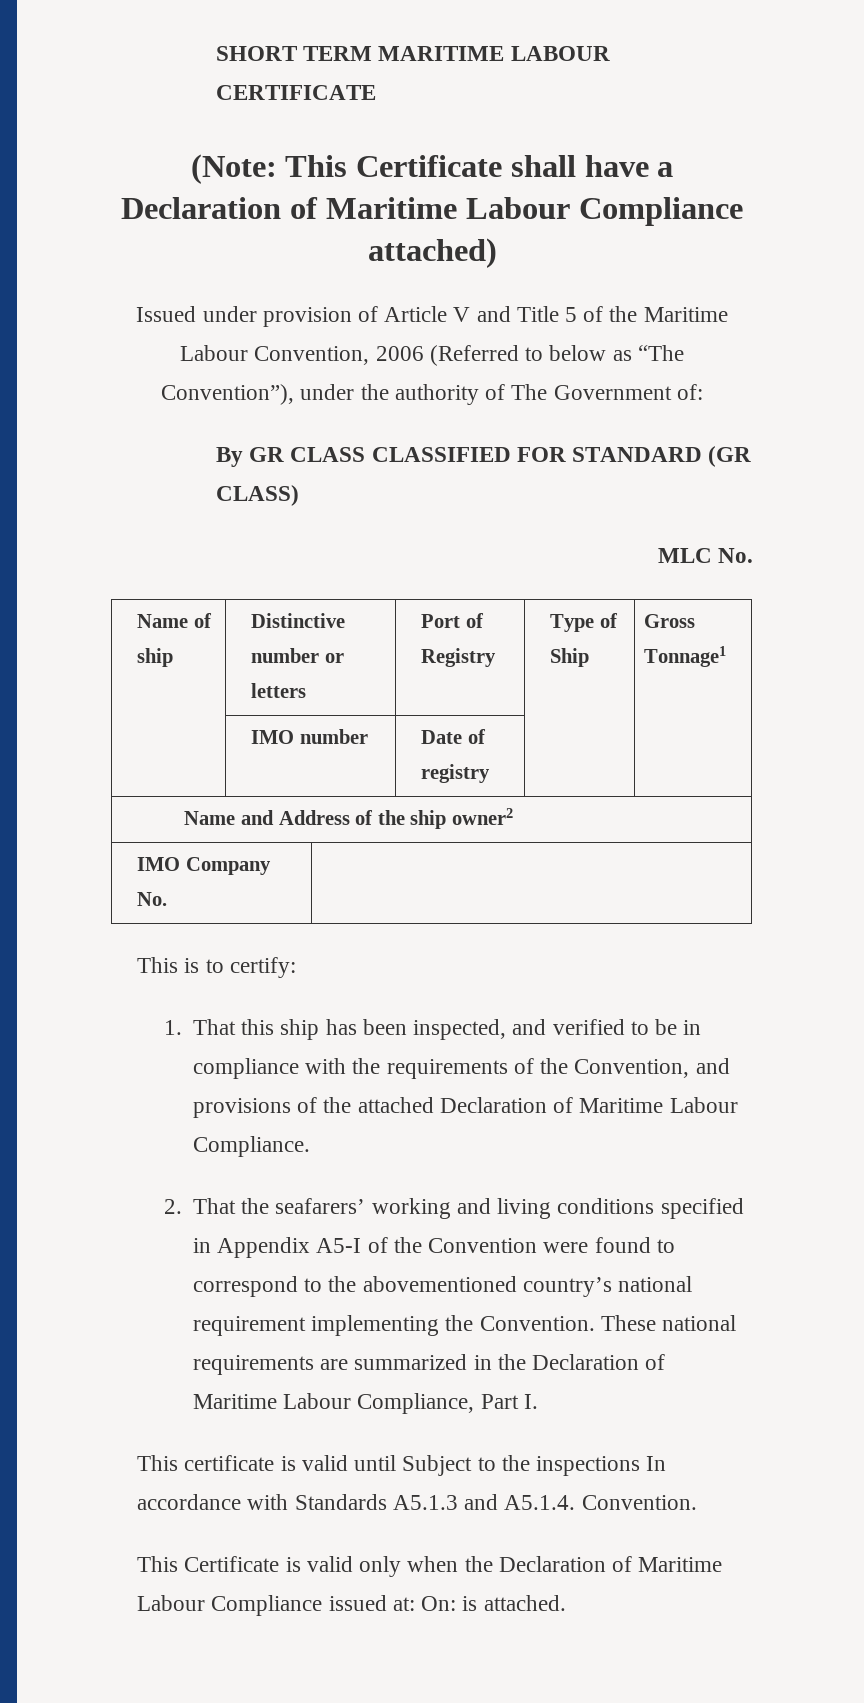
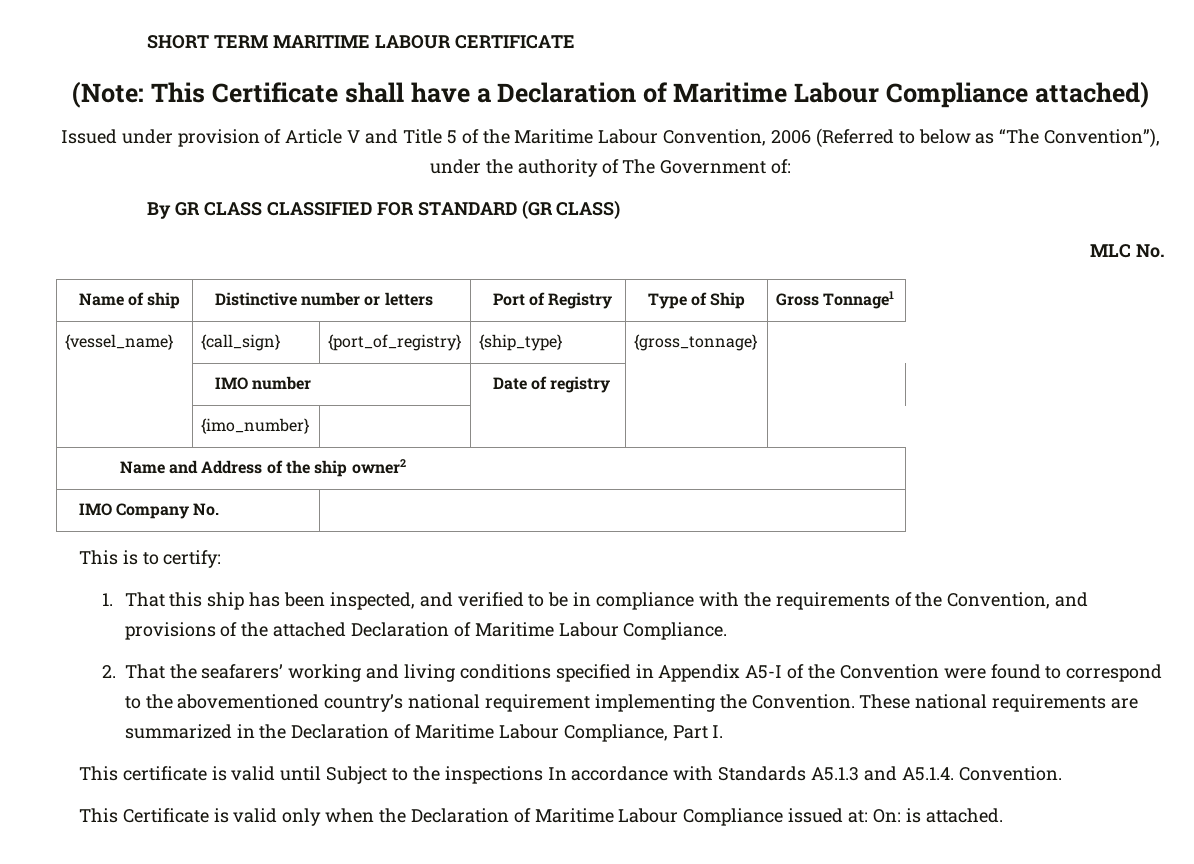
+ {vessel_name} | {call_sign} | {port_of_registry} | {ship_type} | {gross_tonnage}
+ | {imo_number} | | |

